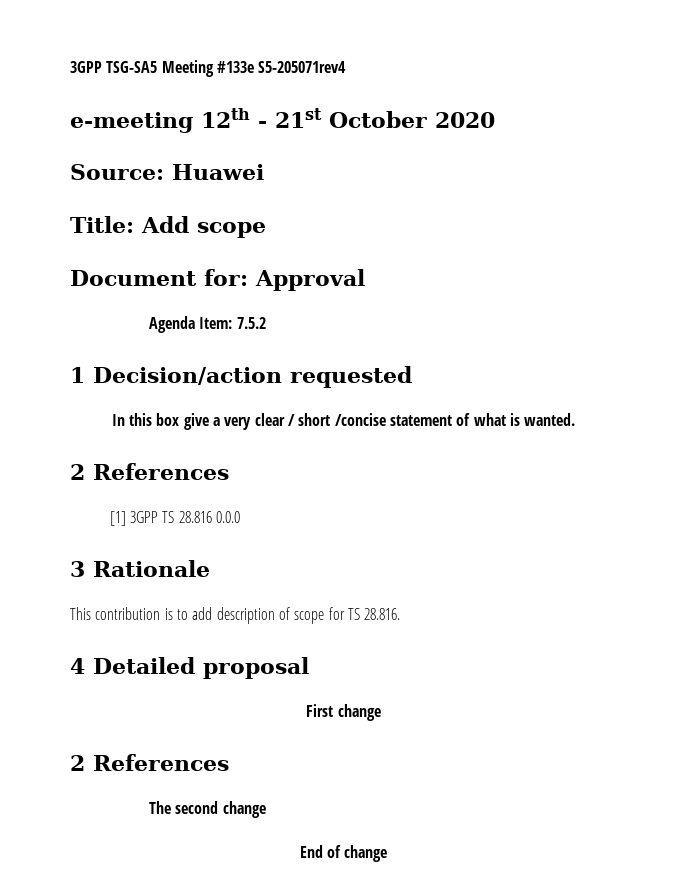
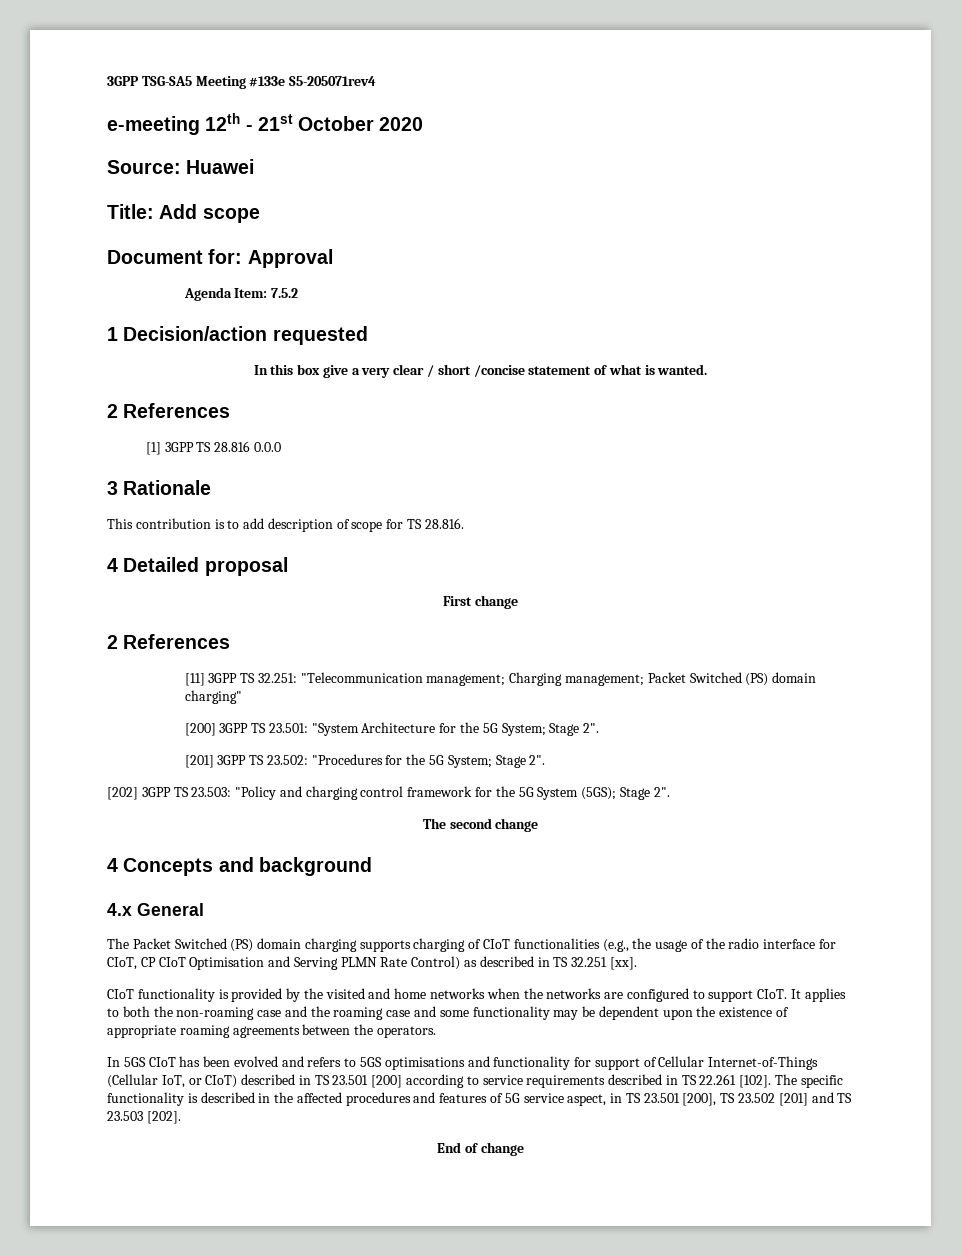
+ [11] 3GPP TS 32.251: "Telecommunication management; Charging management; Packet Switched (PS) domain charging"
+ [200] 3GPP TS 23.501: "System Architecture for the 5G System; Stage 2".
+ [201] 3GPP TS 23.502: "Procedures for the 5G System; Stage 2".
+ [202] 3GPP TS 23.503: "Policy and charging control framework for the 5G System (5GS); Stage 2".
  The second change
+ 4 Concepts and background
+ 4.x General
+ The Packet Switched (PS) domain charging supports charging of CIoT functionalities (e.g., the usage of the radio interface for CIoT, CP CIoT Optimisation and Serving PLMN Rate Control) as described in TS 32.251 [xx].
+ CIoT functionality is provided by the visited and home networks when the networks are configured to support CIoT. It applies to both the non-roaming case and the roaming case and some functionality may be dependent upon the existence of appropriate roaming agreements between the operators.
+ In 5GS CIoT has been evolved and refers to 5GS optimisations and functionality for support of Cellular Internet-of-Things (Cellular IoT, or CIoT) described in TS 23.501 [200] according to service requirements described in TS 22.261 [102]. The specific functionality is described in the affected procedures and features of 5G service aspect, in TS 23.501 [200], TS 23.502 [201] and TS 23.503 [202].

